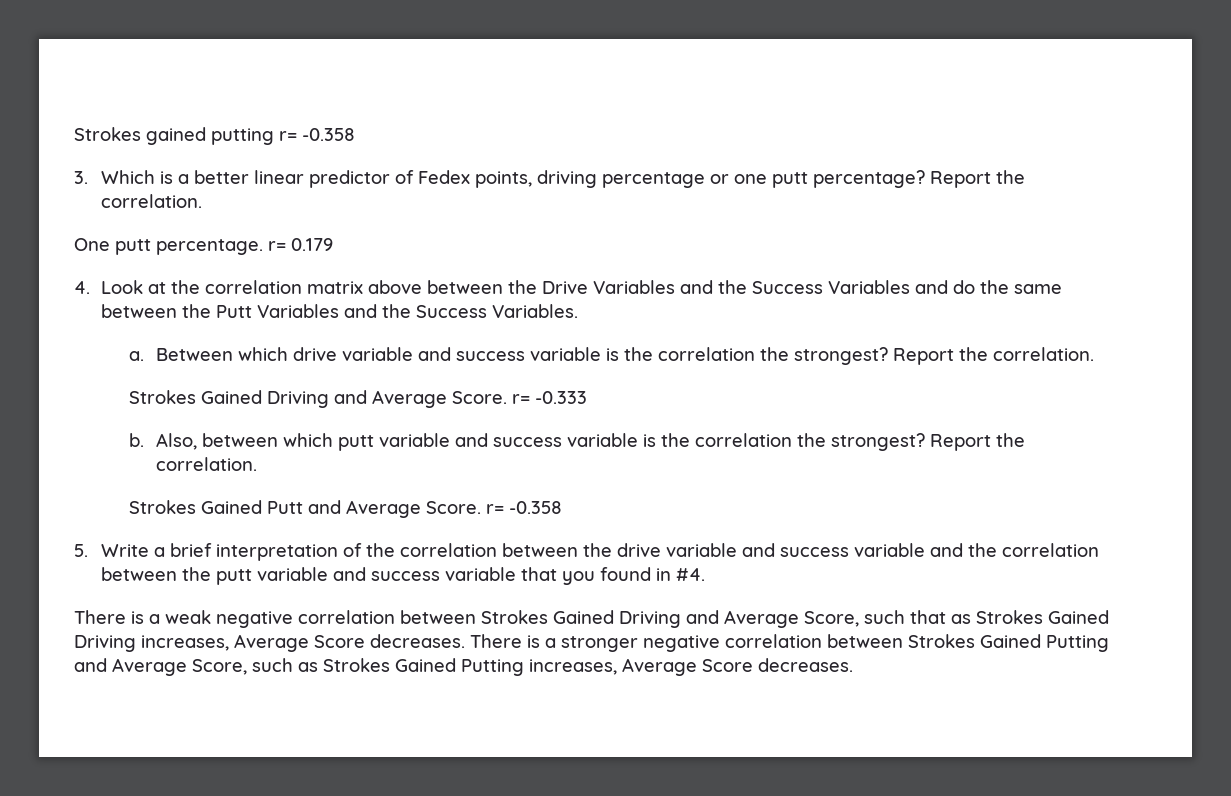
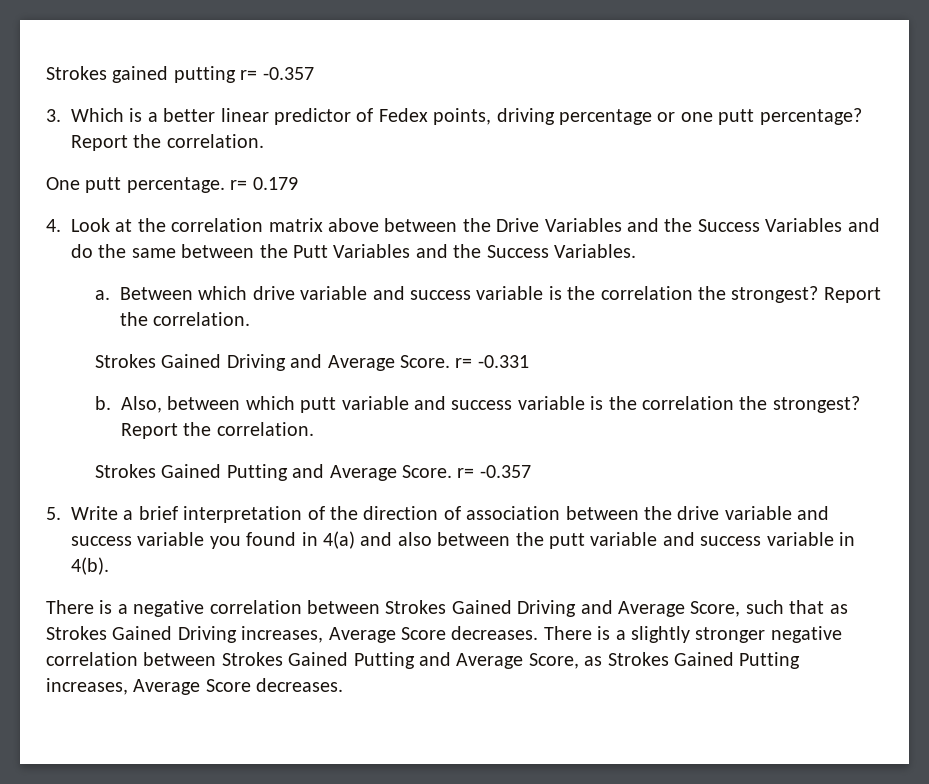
- Strokes gained putting r= -0.358
+ Strokes gained putting r= -0.357
- Strokes Gained Driving and Average Score. r= -0.333
+ Strokes Gained Driving and Average Score. r= -0.331
- Strokes Gained Putt and Average Score. r= -0.358
+ Strokes Gained Putting and Average Score. r= -0.357
- 5. Write a brief interpretation of the correlation between the drive variable and success variable and the correlation between the putt variable and success variable that you found in #4.
- There is a weak negative correlation between Strokes Gained Driving and Average Score, such that as Strokes Gained Driving increases, Average Score decreases.
+ 5. Write a brief interpretation of the direction of association between the drive variable and success variable you found in 4(a) and also between the putt variable and success variable in 4(b).
+ There is a negative correlation between Strokes Gained Driving and Average Score, such that as Strokes Gained Driving increases, Average Score decreases.
- There is a stronger negative correlation between Strokes Gained Putting and Average Score, such as Strokes Gained Putting increases, Average Score decreases.
+ There is a slightly stronger negative correlation between Strokes Gained Putting and Average Score, as Strokes Gained Putting increases, Average Score decreases.

